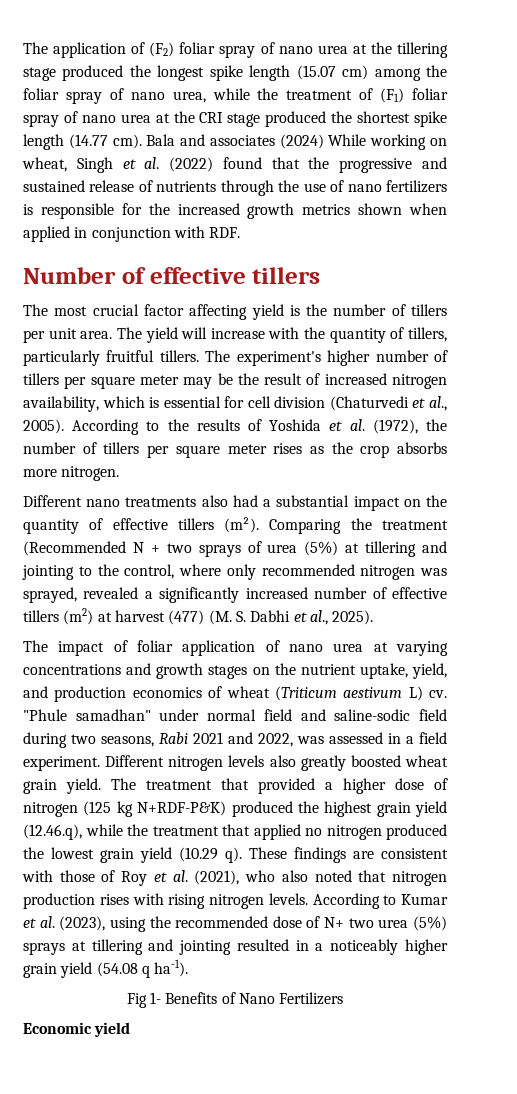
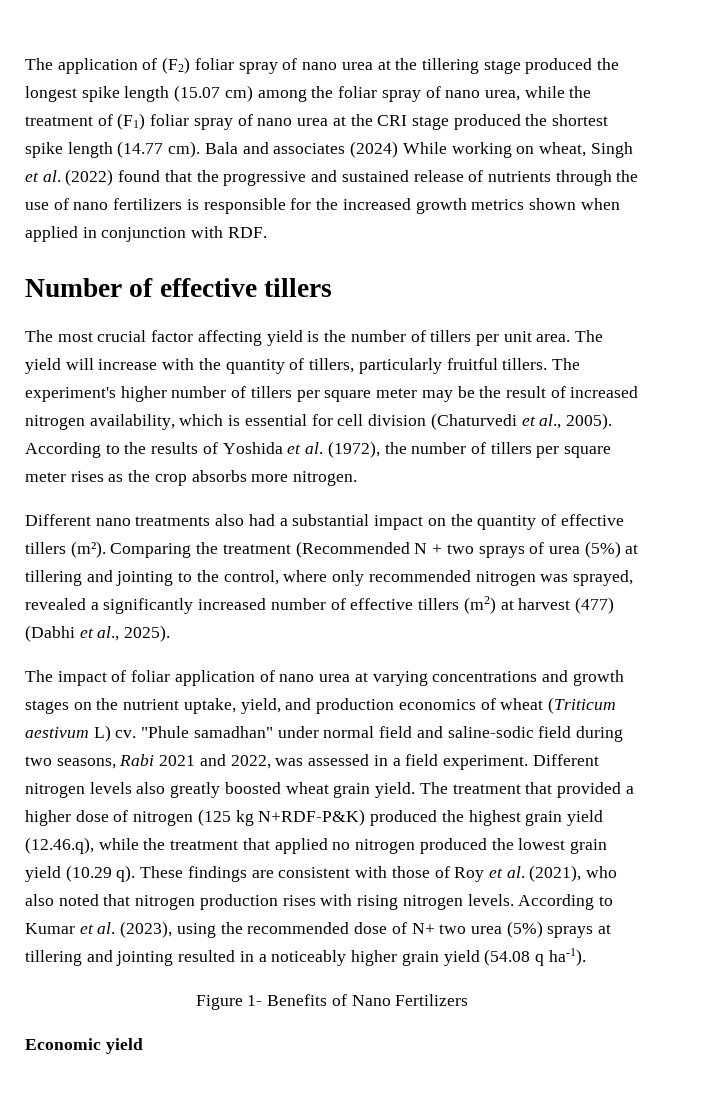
- Comparing the treatment (Recommended N + two sprays of urea (5%) at tillering and jointing to the control, where only recommended nitrogen was sprayed, revealed a significantly increased number of effective tillers (m2) at harvest (477) (M. S. Dabhi et al., 2025).
+ Comparing the treatment (Recommended N + two sprays of urea (5%) at tillering and jointing to the control, where only recommended nitrogen was sprayed, revealed a significantly increased number of effective tillers (m2) at harvest (477) (Dabhi et al., 2025).
- Fig 1- Benefits of Nano Fertilizers
+ Figure 1- Benefits of Nano Fertilizers

